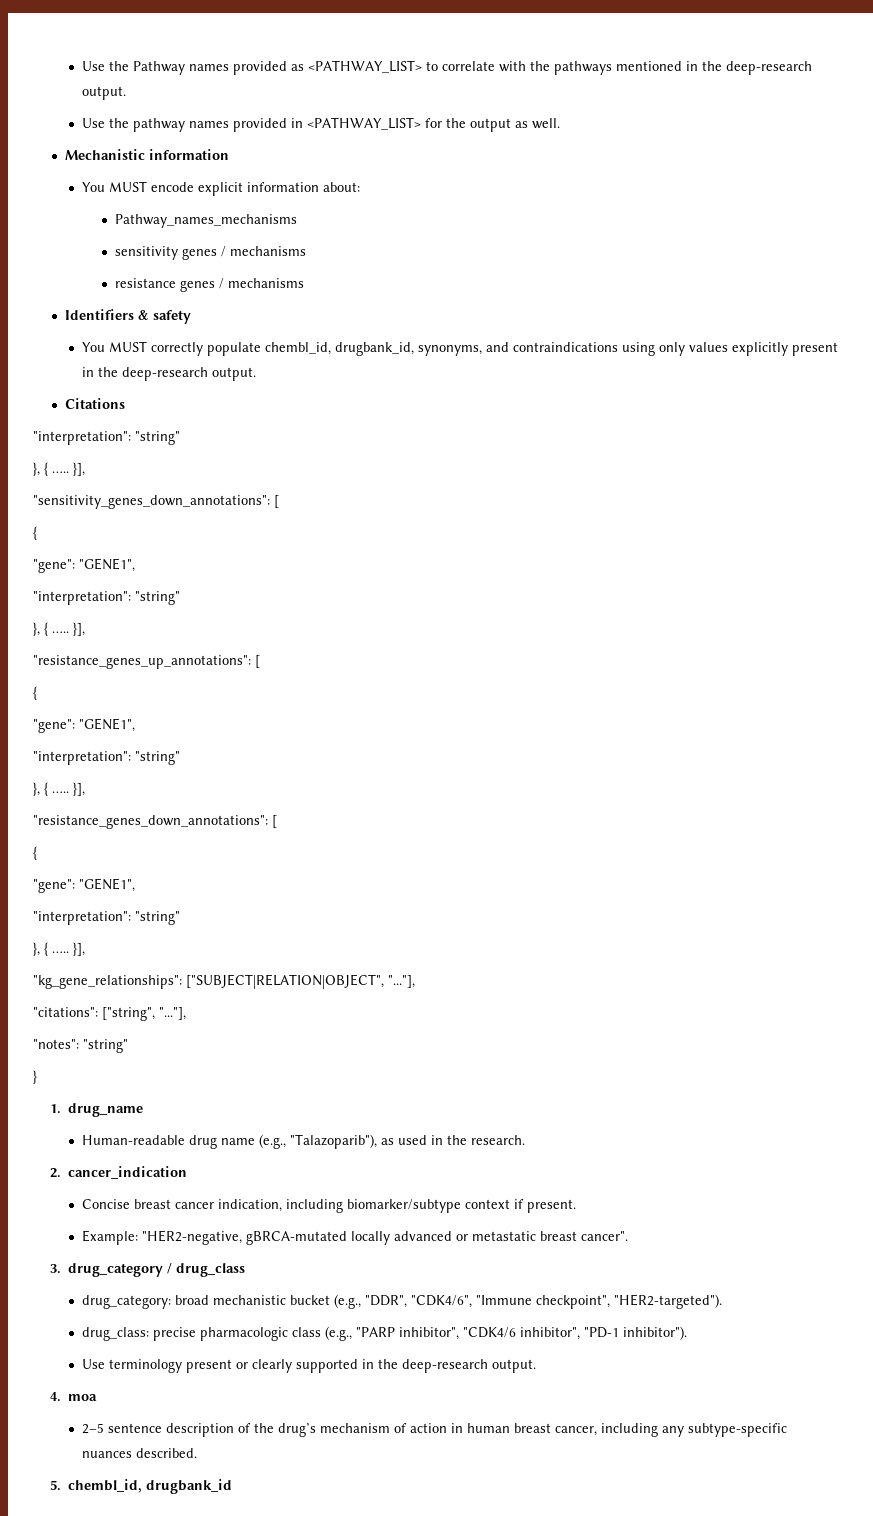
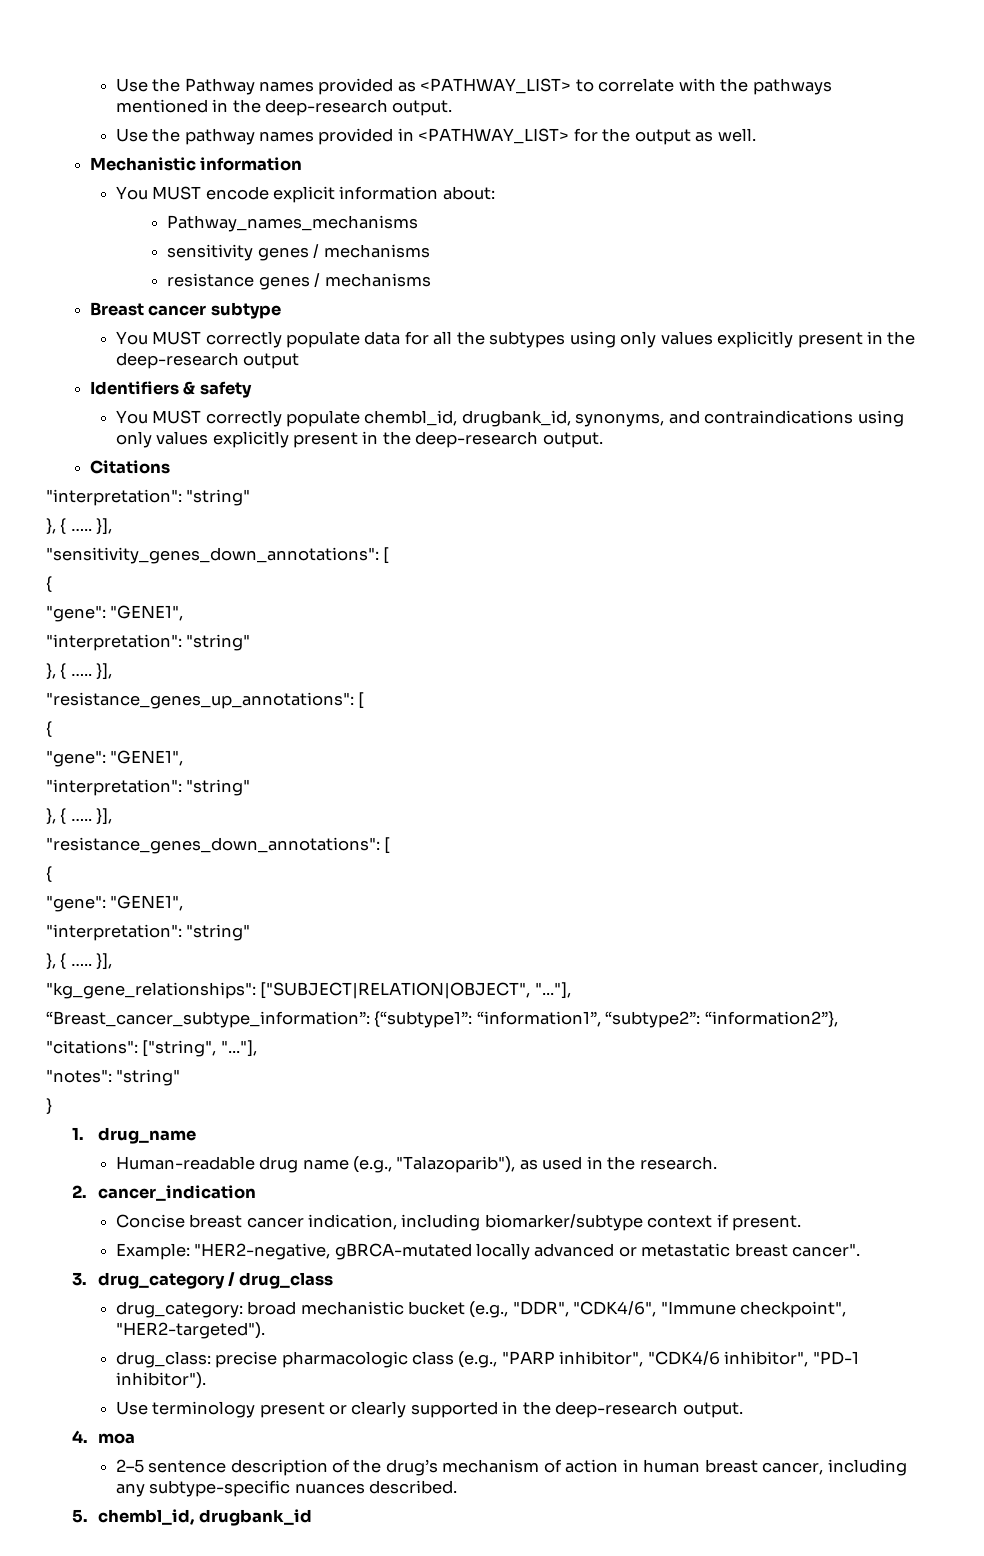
+ Breast cancer subtype
+ You MUST correctly populate data for all the subtypes using only values explicitly present in the deep-research output
+ “Breast_cancer_subtype_information”: {“subtype1”: “information1”, “subtype2”: “information2”},

